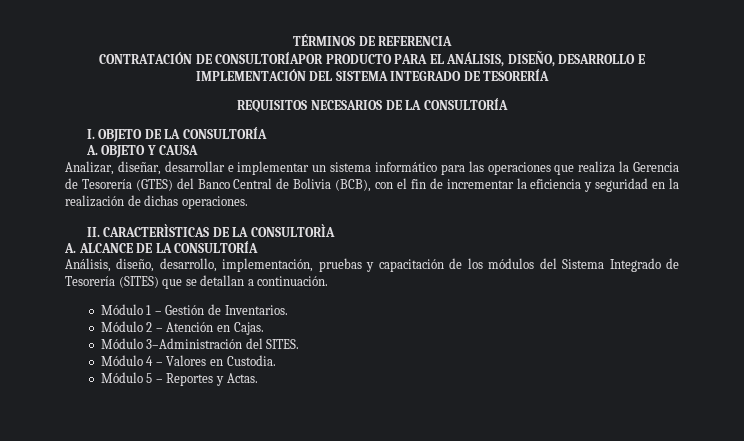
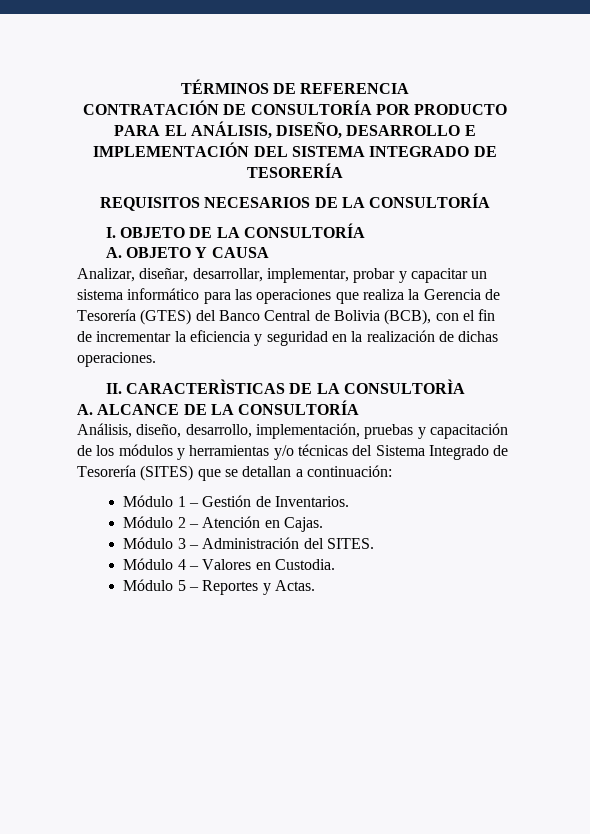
- CONTRATACIÓN DE CONSULTORÍAPOR PRODUCTO PARA EL ANÁLISIS, DISEÑO, DESARROLLO E IMPLEMENTACIÓN DEL SISTEMA INTEGRADO DE TESORERÍA
+ CONTRATACIÓN DE CONSULTORÍA POR PRODUCTO PARA EL ANÁLISIS, DISEÑO, DESARROLLO E IMPLEMENTACIÓN DEL SISTEMA INTEGRADO DE TESORERÍA
- Analizar, diseñar, desarrollar e implementar un sistema informático para las operaciones que realiza la Gerencia de Tesorería (GTES) del Banco Central de Bolivia (BCB), con el fin de incrementar la eficiencia y seguridad en la realización de dichas operaciones.
+ Analizar, diseñar, desarrollar, implementar, probar y capacitar un sistema informático para las operaciones que realiza la Gerencia de Tesorería (GTES) del Banco Central de Bolivia (BCB), con el fin de incrementar la eficiencia y seguridad en la realización de dichas operaciones.
- Análisis, diseño, desarrollo, implementación, pruebas y capacitación de los módulos del Sistema Integrado de Tesorería (SITES) que se detallan a continuación.
+ Análisis, diseño, desarrollo, implementación, pruebas y capacitación de los módulos y herramientas y/o técnicas del Sistema Integrado de Tesorería (SITES) que se detallan a continuación:
- Módulo 3–Administración del SITES.
+ Módulo 3 – Administración del SITES.

